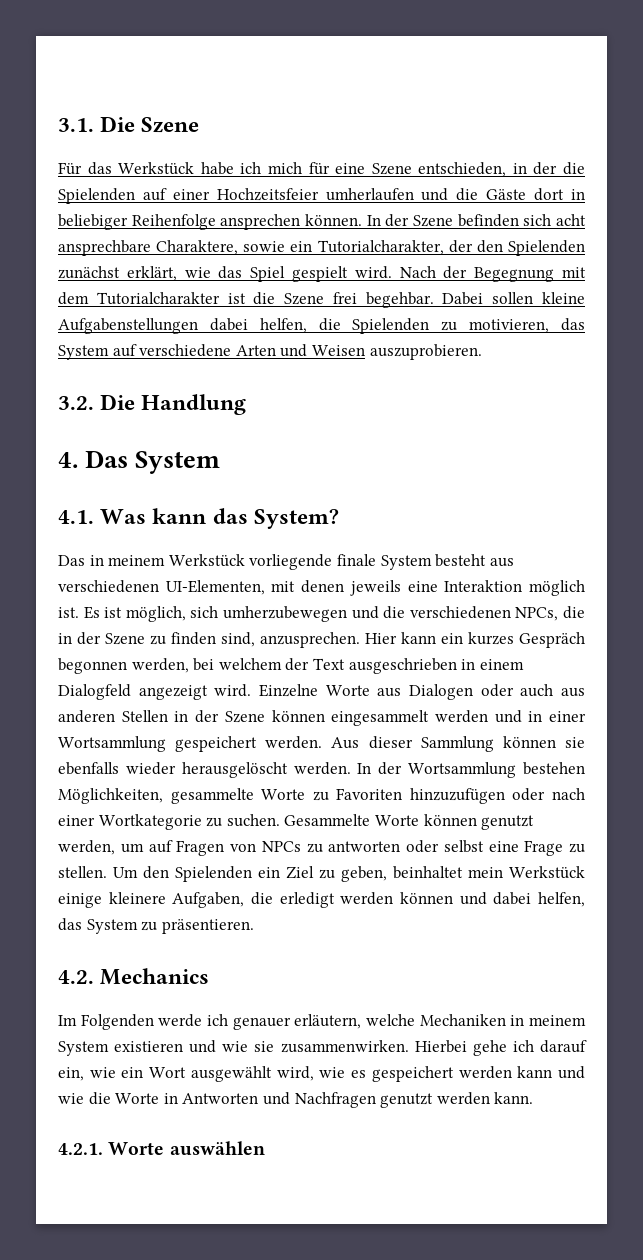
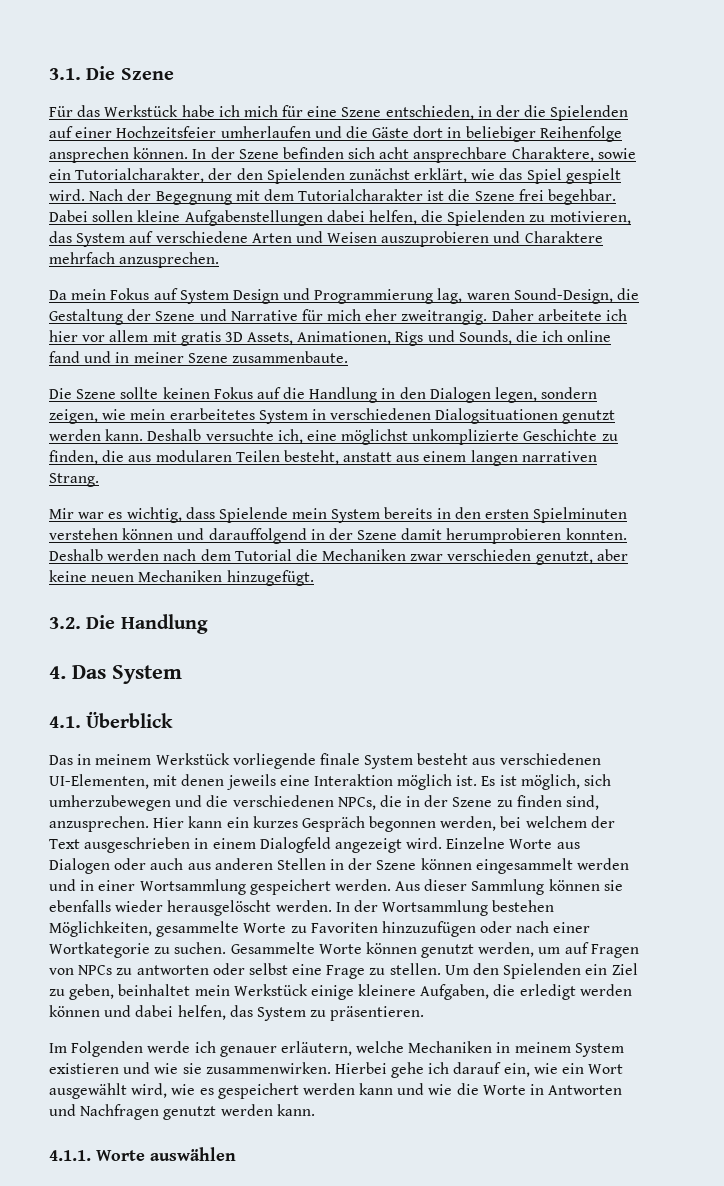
- Dabei sollen kleine Aufgabenstellungen dabei helfen, die Spielenden zu motivieren, das System auf verschiedene Arten und Weisen auszuprobieren.
+ Dabei sollen kleine Aufgabenstellungen dabei helfen, die Spielenden zu motivieren, das System auf verschiedene Arten und Weisen auszuprobieren und Charaktere mehrfach anzusprechen.
+ Da mein Fokus auf System Design und Programmierung lag, waren Sound-Design, die Gestaltung der Szene und Narrative für mich eher zweitrangig. Daher arbeitete ich hier vor allem mit gratis 3D Assets, Animationen, Rigs und Sounds, die ich online fand und in meiner Szene zusammenbaute.
+ Die Szene sollte keinen Fokus auf die Handlung in den Dialogen legen, sondern zeigen, wie mein erarbeitetes System in verschiedenen Dialogsituationen genutzt werden kann. Deshalb versuchte ich, eine möglichst unkomplizierte Geschichte zu finden, die aus modularen Teilen besteht, anstatt aus einem langen narrativen Strang.
+ Mir war es wichtig, dass Spielende mein System bereits in den ersten Spielminuten verstehen können und darauffolgend in der Szene damit herumprobieren konnten. Deshalb werden nach dem Tutorial die Mechaniken zwar verschieden genutzt, aber keine neuen Mechaniken hinzugefügt.
- 4.1. Was kann das System?
+ 4.1. Überblick
- 4.2. Mechanics
- 4.2.1. Worte auswählen
+ 4.1.1. Worte auswählen

